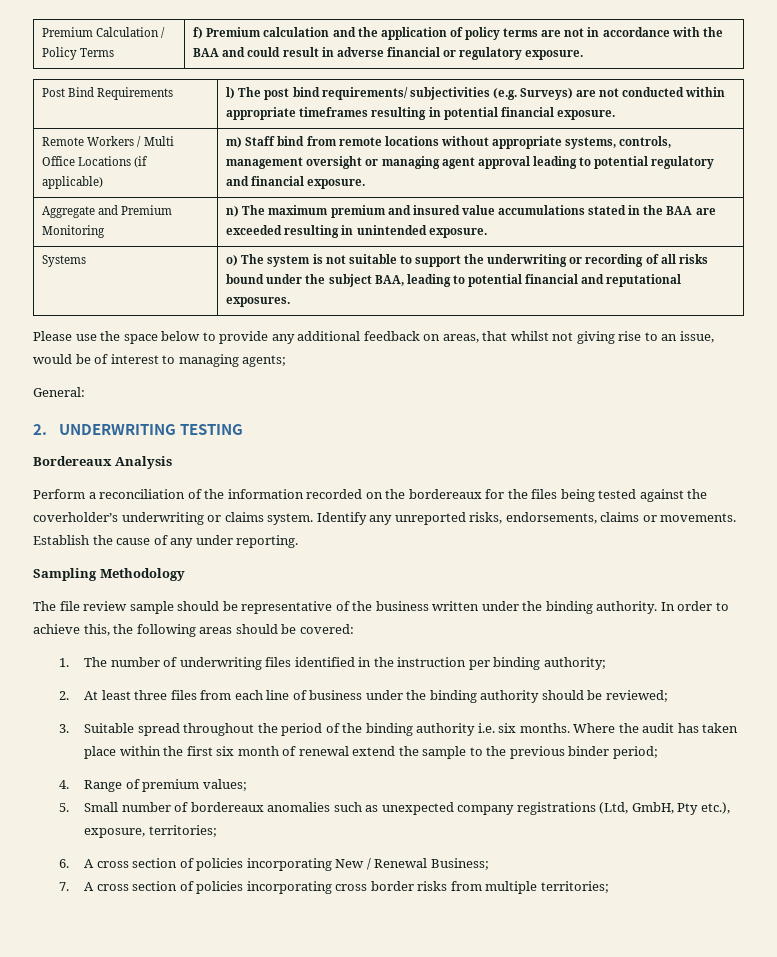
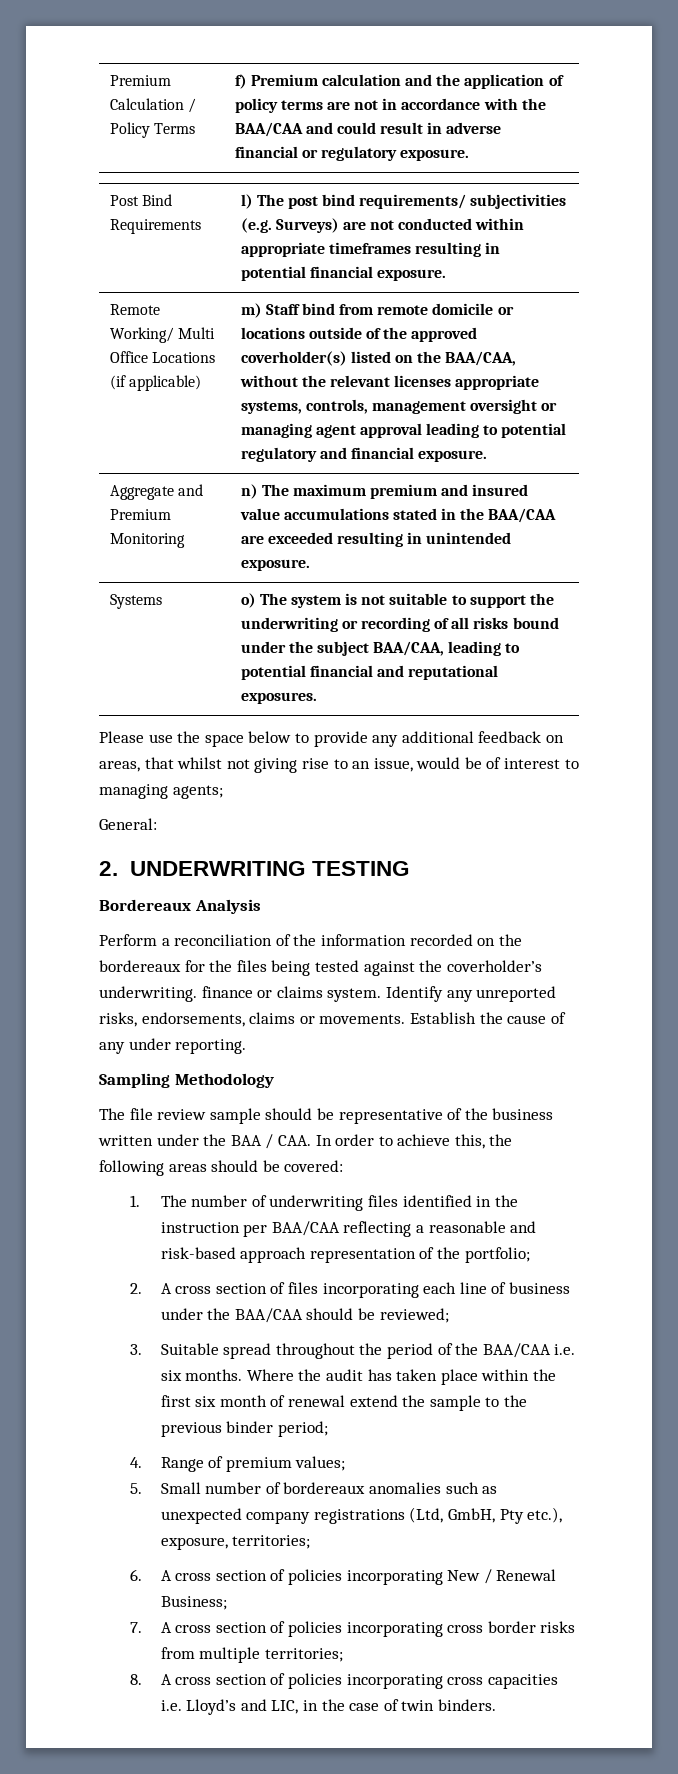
- Premium Calculation / Policy Terms | f) Premium calculation and the application of policy terms are not in accordance with the BAA and could result in adverse financial or regulatory exposure.
+ Premium Calculation / Policy Terms | f) Premium calculation and the application of policy terms are not in accordance with the BAA/CAA and could result in adverse financial or regulatory exposure.
- Remote Workers / Multi Office Locations (if applicable)
+ Remote Working/ Multi Office Locations (if applicable)
- m) Staff bind from remote locations without appropriate systems, controls, management oversight or managing agent approval leading to potential regulatory and financial exposure.
+ m) Staff bind from remote domicile or locations outside of the approved coverholder(s) listed on the BAA/CAA, without the relevant licenses appropriate systems, controls, management oversight or managing agent approval leading to potential regulatory and financial exposure.
- Aggregate and Premium Monitoring | n) The maximum premium and insured value accumulations stated in the BAA are exceeded resulting in unintended exposure.
+ Aggregate and Premium Monitoring | n) The maximum premium and insured value accumulations stated in the BAA/CAA are exceeded resulting in unintended exposure.
- Systems | o) The system is not suitable to support the underwriting or recording of all risks bound under the subject BAA, leading to potential financial and reputational exposures.
+ Systems | o) The system is not suitable to support the underwriting or recording of all risks bound under the subject BAA/CAA, leading to potential financial and reputational exposures.
- Perform a reconciliation of the information recorded on the bordereaux for the files being tested against the coverholder’s underwriting or claims system.
+ Perform a reconciliation of the information recorded on the bordereaux for the files being tested against the coverholder’s underwriting. finance or claims system.
- The file review sample should be representative of the business written under the binding authority. In order to achieve this, the following areas should be covered:
+ The file review sample should be representative of the business written under the BAA / CAA. In order to achieve this, the following areas should be covered:
- 1. The number of underwriting files identified in the instruction per binding authority;
- 2. At least three files from each line of business under the binding authority should be reviewed;
+ 1. The number of underwriting files identified in the instruction per BAA/CAA reflecting a reasonable and risk-based approach representation of the portfolio;
+ 2. A cross section of files incorporating each line of business under the BAA/CAA should be reviewed;
- 3. Suitable spread throughout the period of the binding authority i.e. six months.
+ 3. Suitable spread throughout the period of the BAA/CAA i.e. six months.
+ 8. A cross section of policies incorporating cross capacities i.e. Lloyd’s and LIC, in the case of twin binders.

